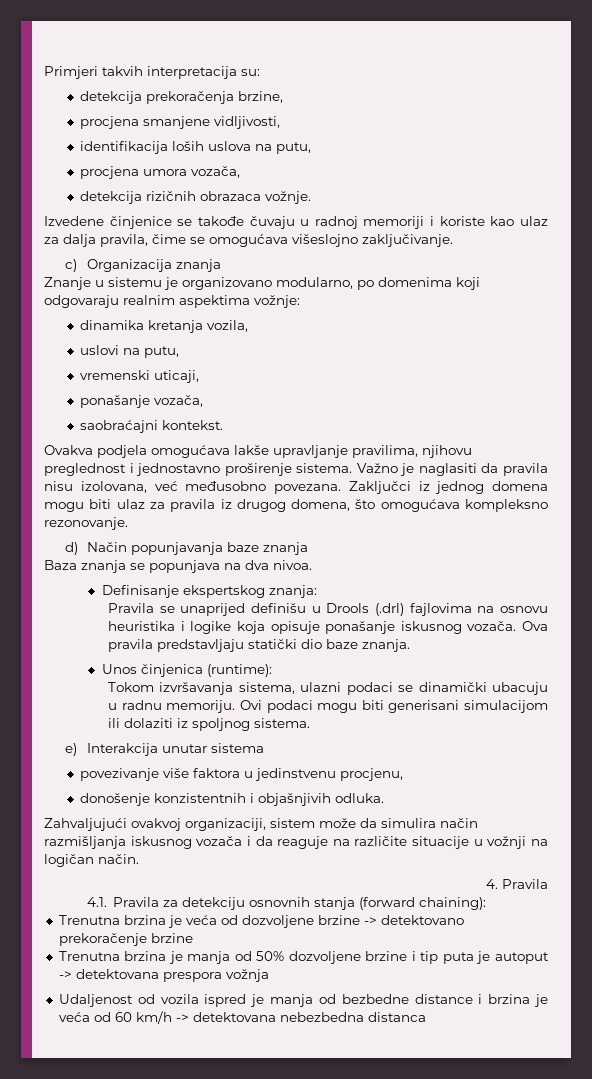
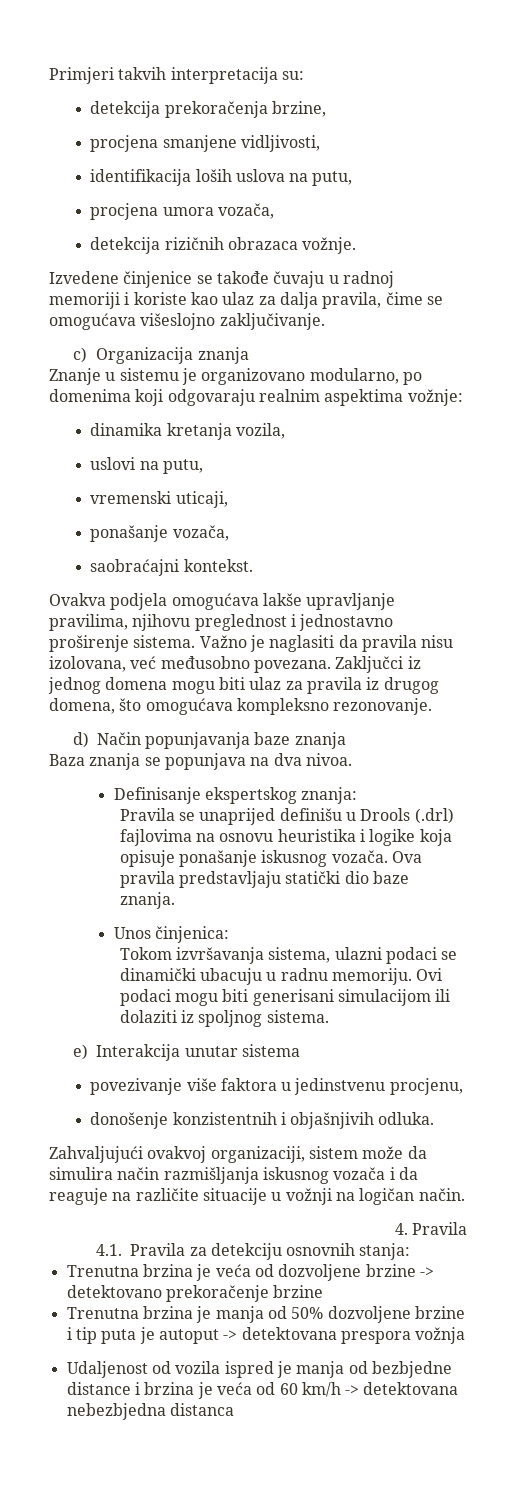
- Unos činjenica (runtime):
+ Unos činjenica:
- 4.1. Pravila za detekciju osnovnih stanja (forward chaining):
+ 4.1. Pravila za detekciju osnovnih stanja:
- Udaljenost od vozila ispred je manja od bezbedne distance i brzina je veća od 60 km/h -> detektovana nebezbedna distanca
+ Udaljenost od vozila ispred je manja od bezbjedne distance i brzina je veća od 60 km/h -> detektovana nebezbjedna distanca

